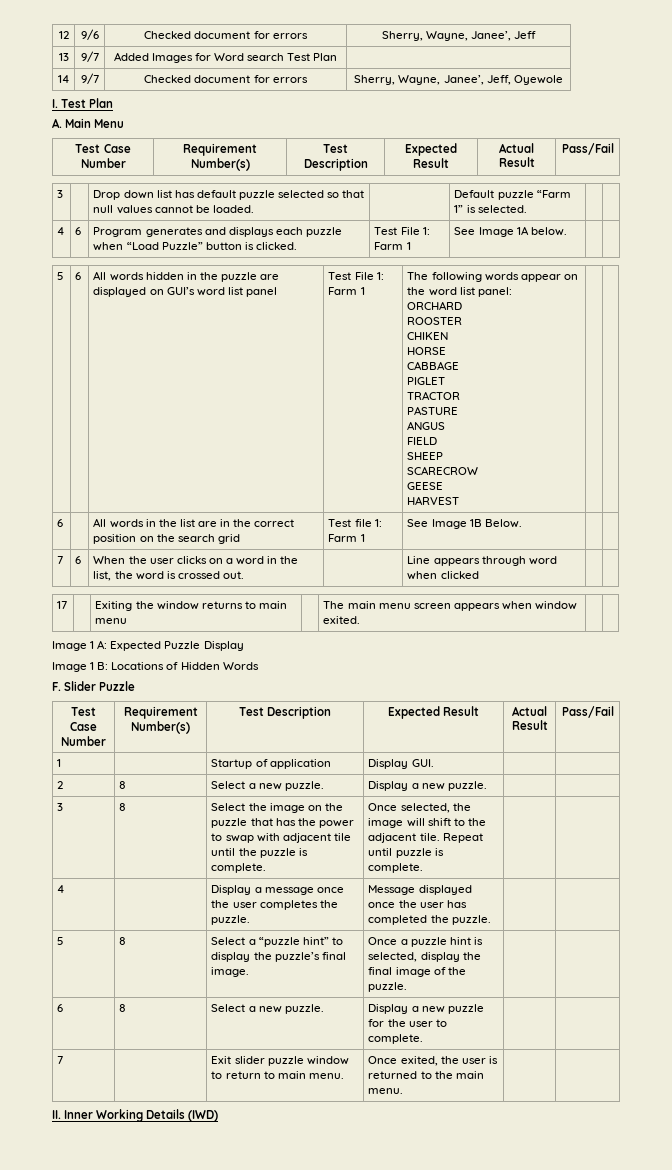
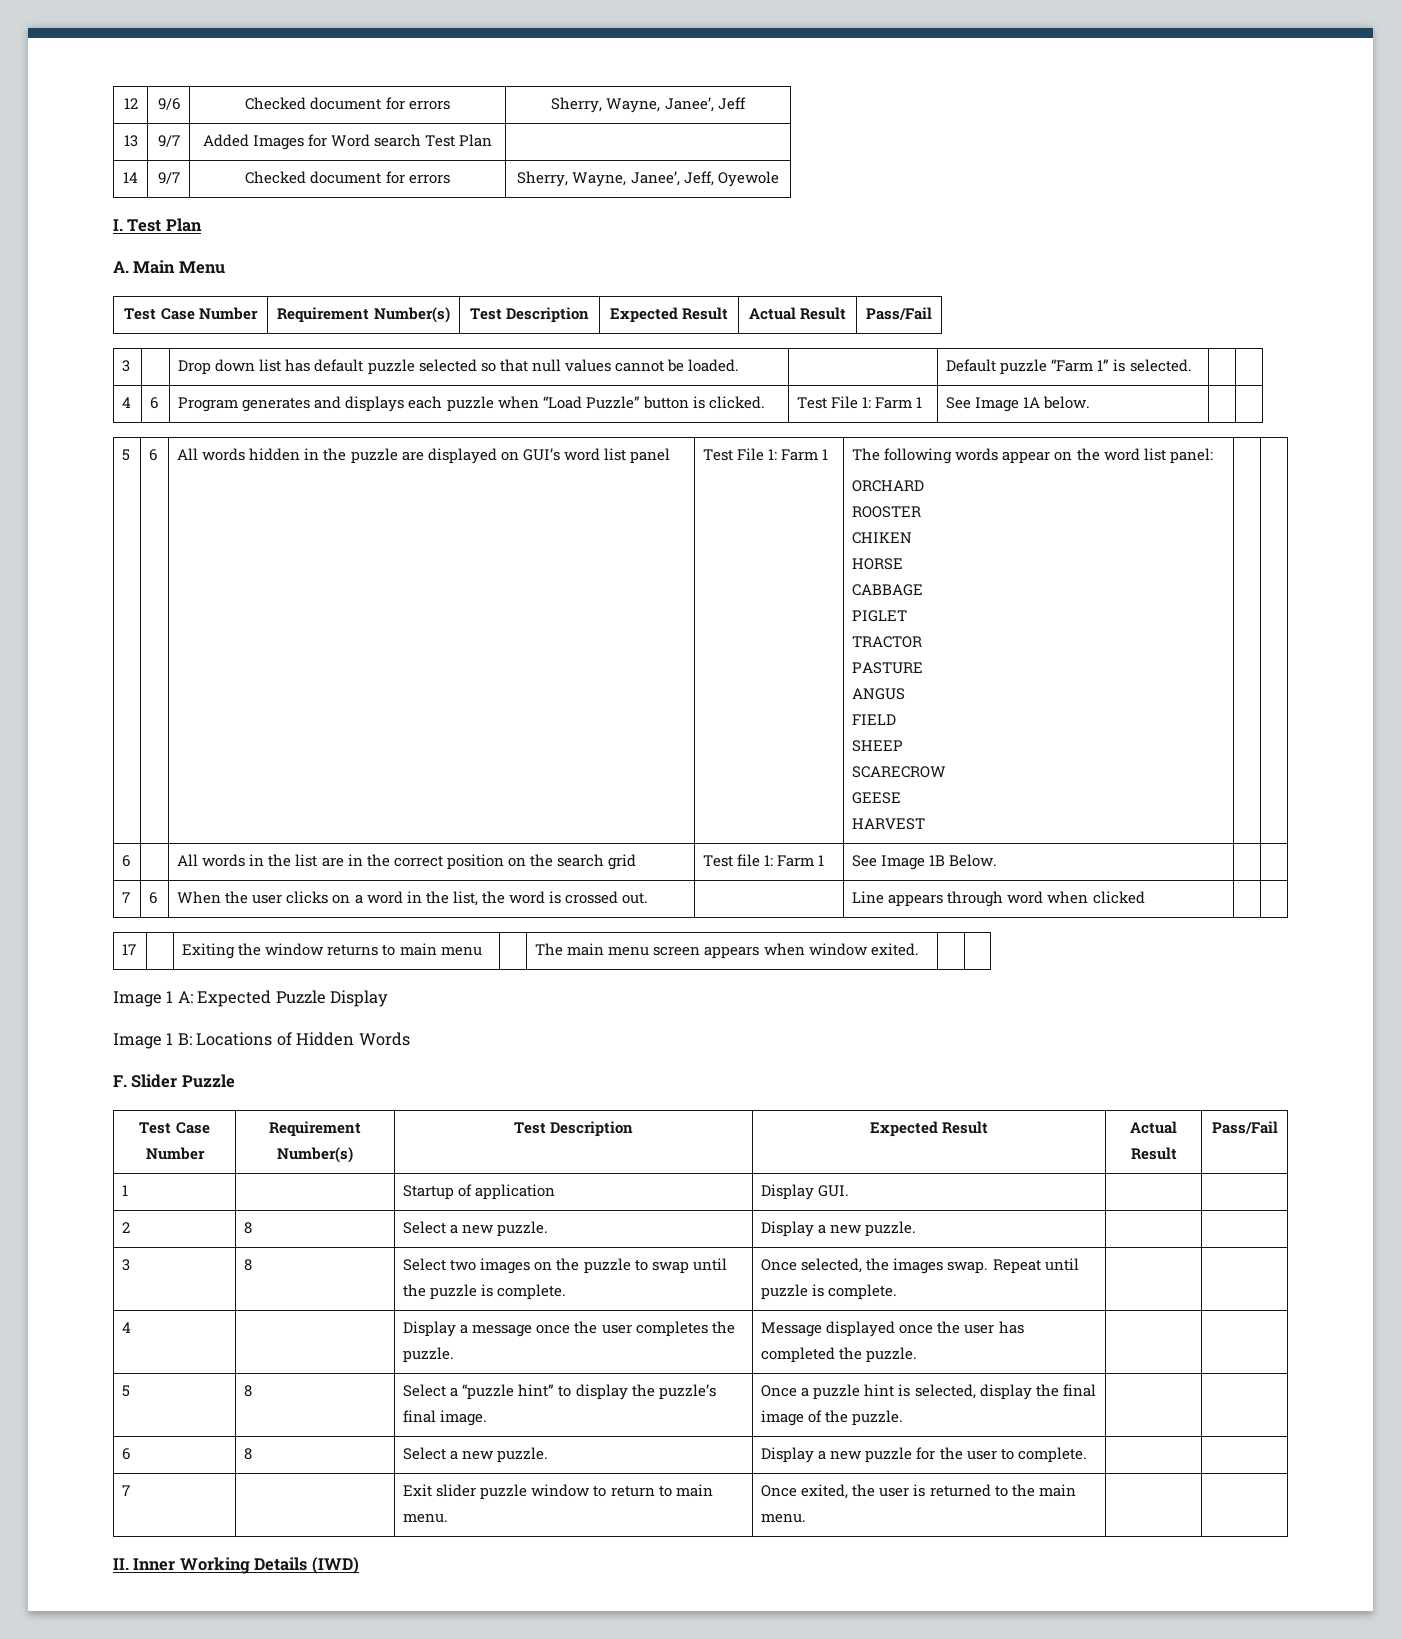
- 3 | 8 | Select the image on the puzzle that has the power to swap with adjacent tile until the puzzle is complete. | Once selected, the image will shift to the adjacent tile. Repeat until puzzle is complete. | |
+ 3 | 8 | Select two images on the puzzle to swap until the puzzle is complete. | Once selected, the images swap. Repeat until puzzle is complete. | |

